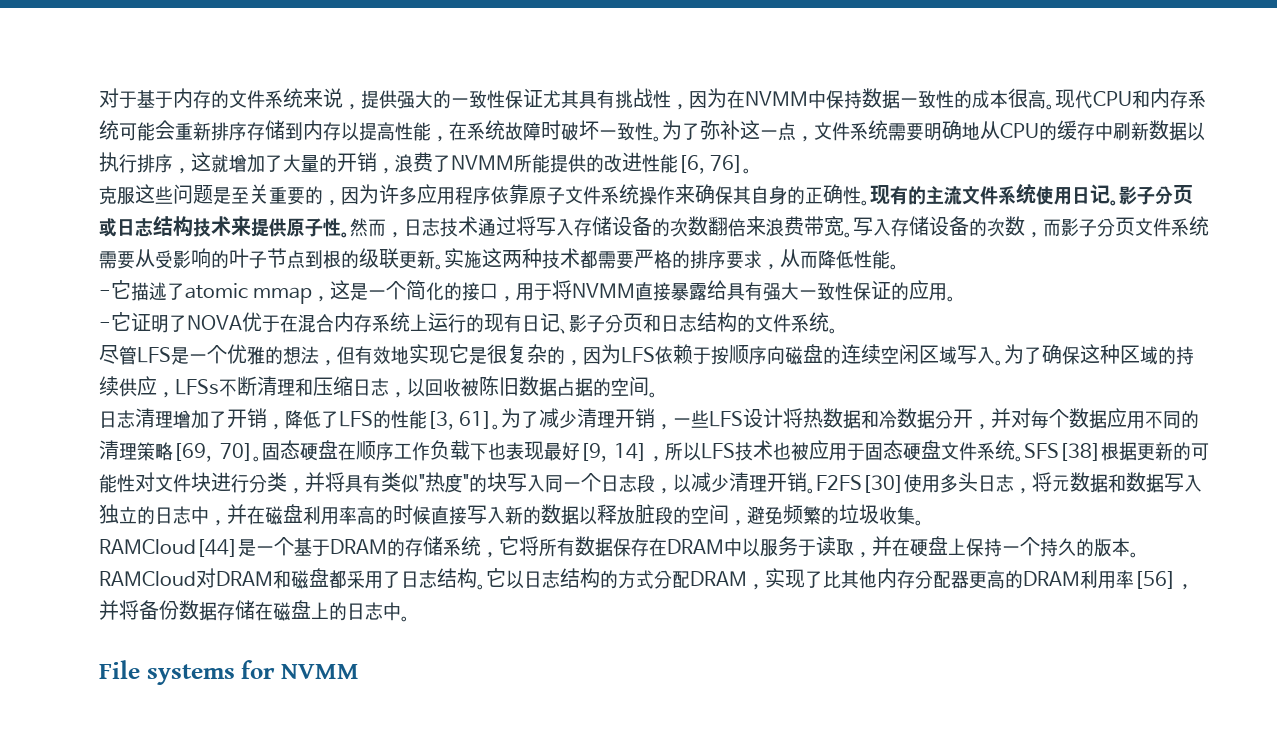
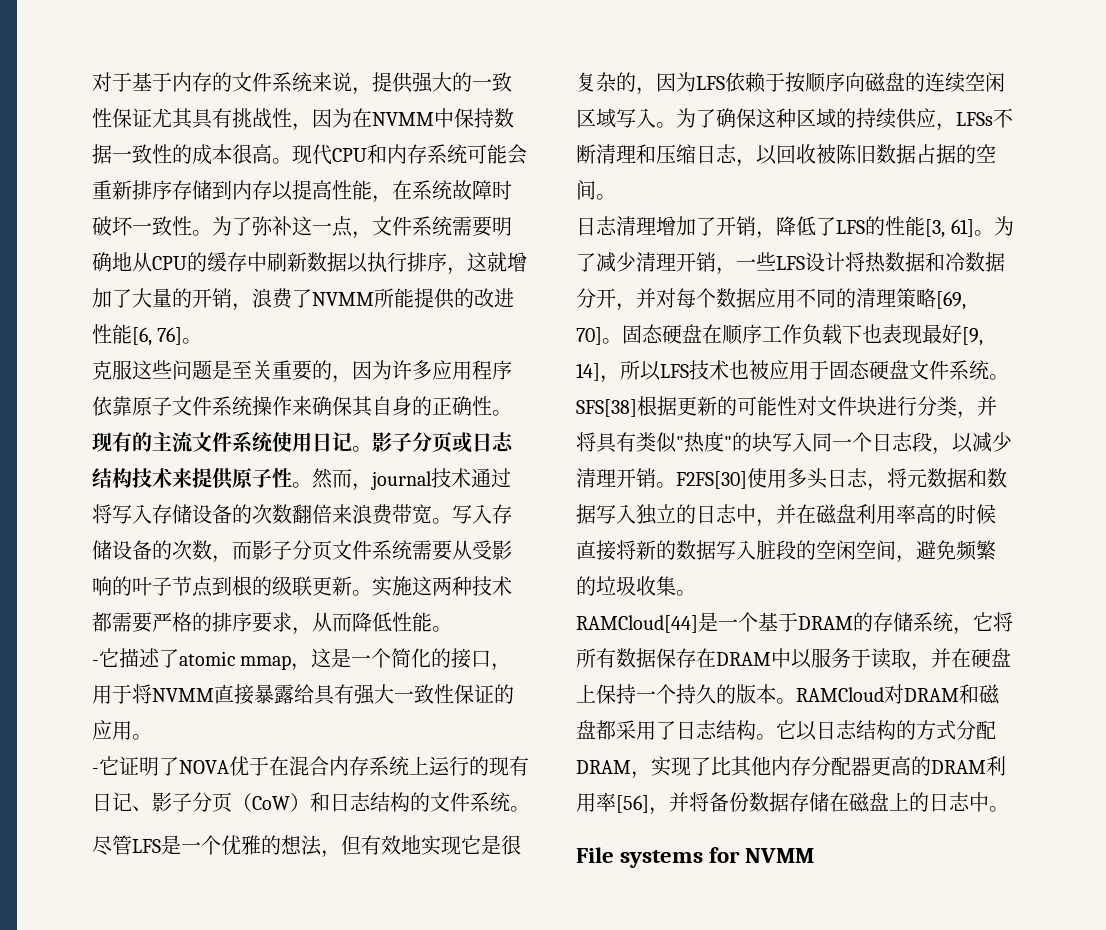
- 然而，日志技术通过将写入存储设备的次数翻倍来浪费带宽。
+ 然而，journal技术通过将写入存储设备的次数翻倍来浪费带宽。
- -它证明了NOVA优于在混合内存系统上运行的现有日记、影子分页和日志结构的文件系统。
+ -它证明了NOVA优于在混合内存系统上运行的现有日记、影子分页（CoW）和日志结构的文件系统。
- F2FS[30]使用多头日志，将元数据和数据写入独立的日志中，并在磁盘利用率高的时候直接写入新的数据以释放脏段的空间，避免频繁的垃圾收集。
+ F2FS[30]使用多头日志，将元数据和数据写入独立的日志中，并在磁盘利用率高的时候直接将新的数据写入脏段的空闲空间，避免频繁的垃圾收集。

